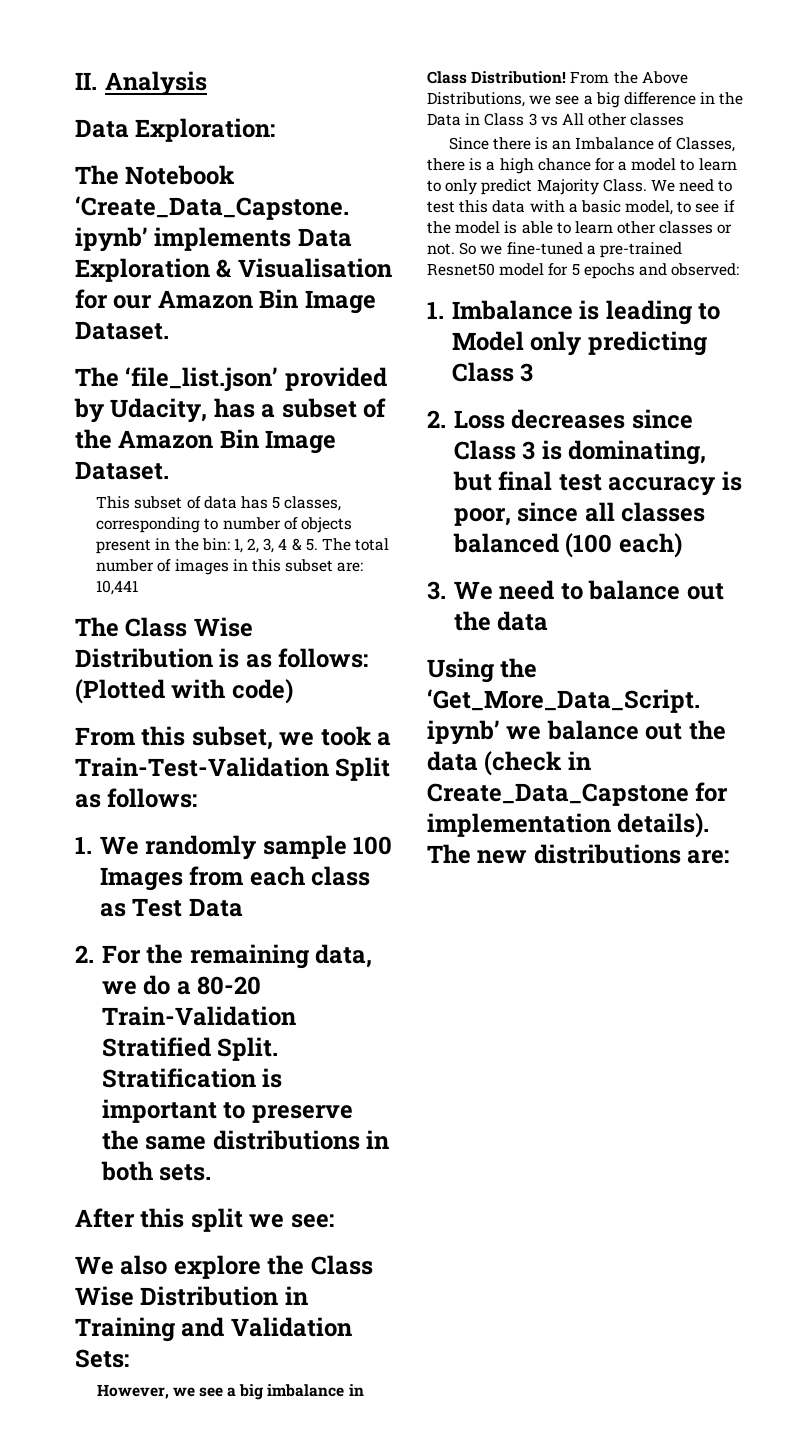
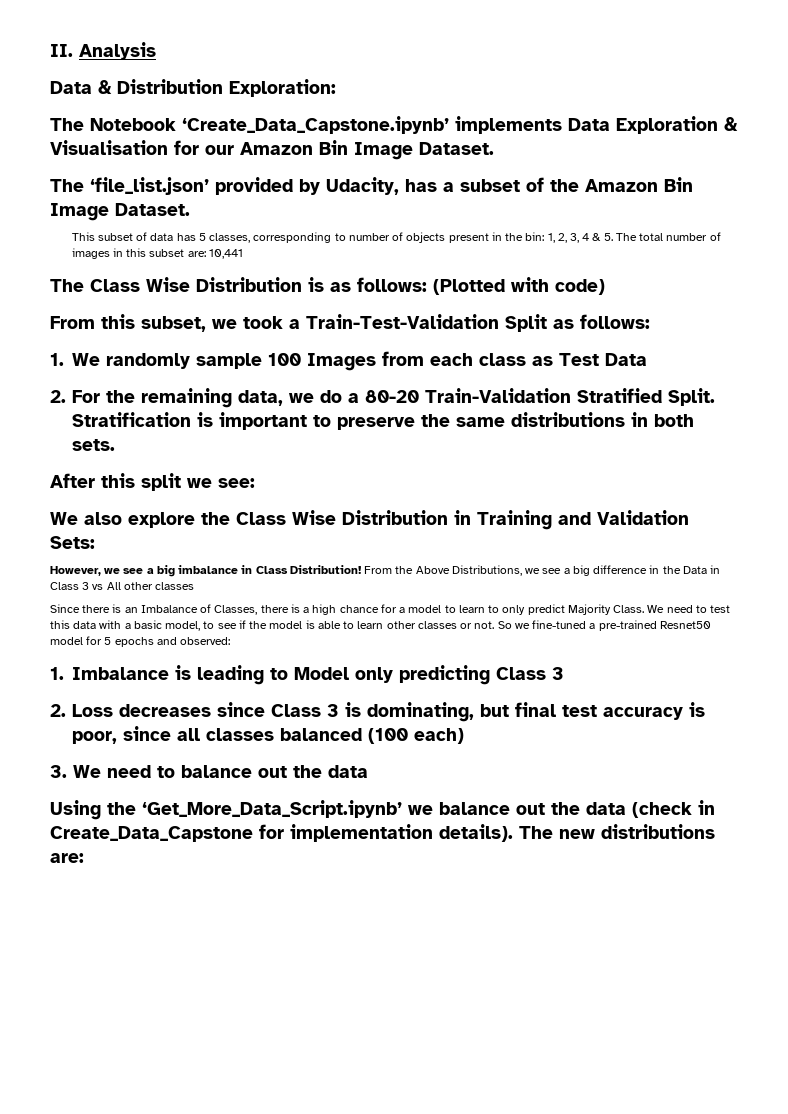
- Data Exploration:
+ Data & Distribution Exploration:

